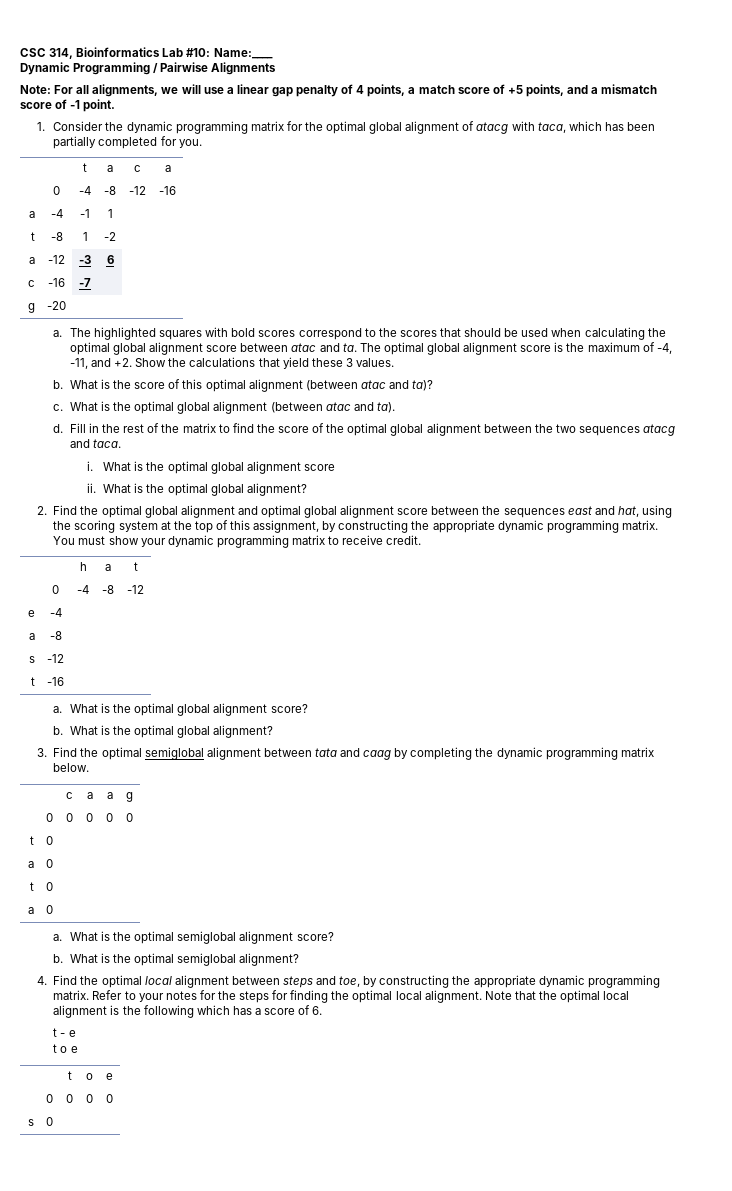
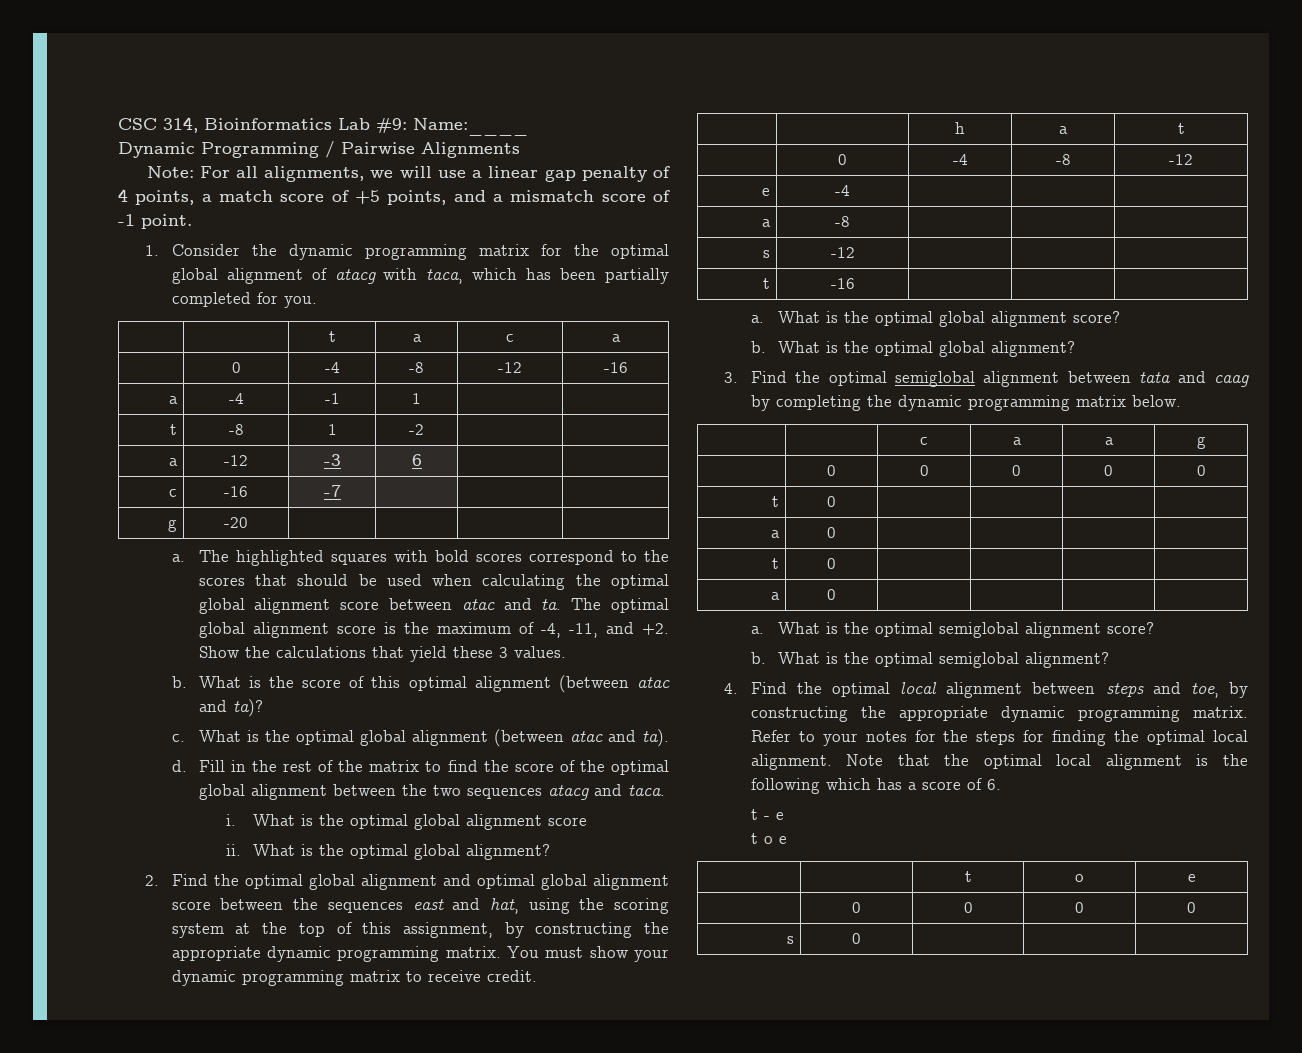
- CSC 314, Bioinformatics Lab #10: Name:____
+ CSC 314, Bioinformatics Lab #9: Name:____

